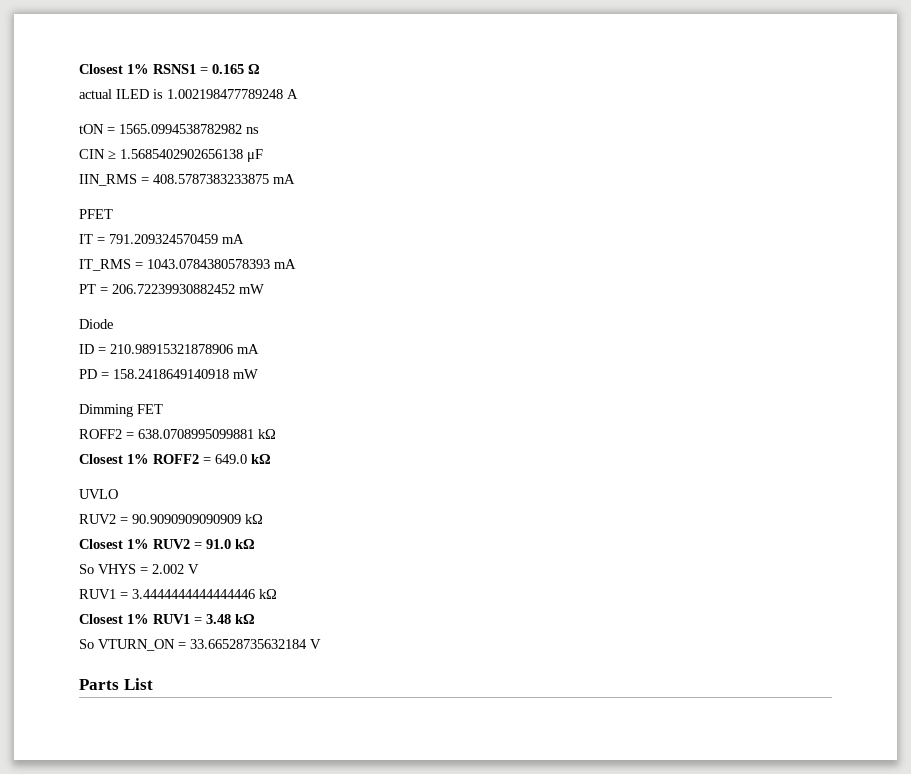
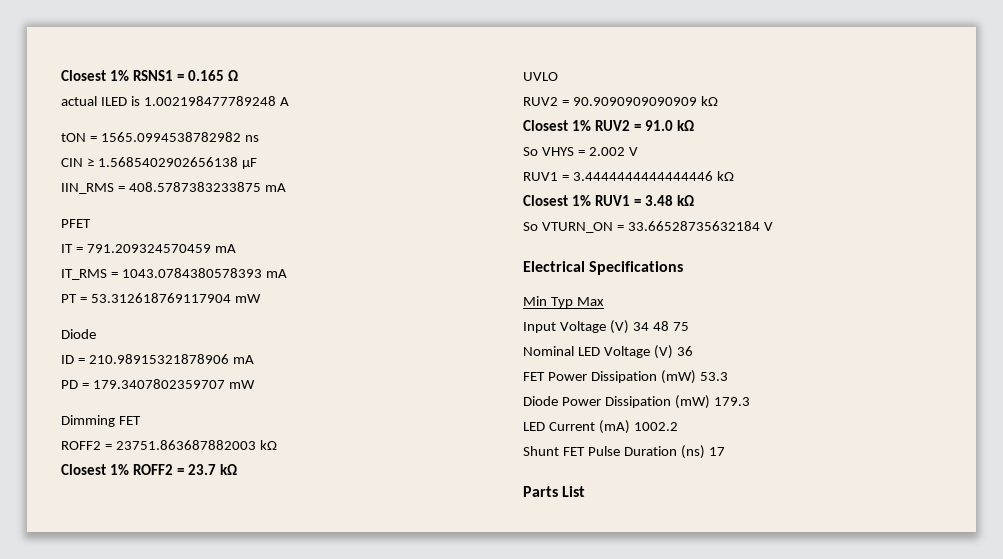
- PT = 206.72239930882452 mW
+ PT = 53.312618769117904 mW
- PD = 158.2418649140918 mW
+ PD = 179.3407802359707 mW
- ROFF2 = 638.0708995099881 kΩ
+ ROFF2 = 23751.863687882003 kΩ
- Closest 1% ROFF2 = 649.0 kΩ
+ Closest 1% ROFF2 = 23.7 kΩ
+ Electrical Specifications
+ Min Typ Max
+ Input Voltage (V) 34 48 75
+ Nominal LED Voltage (V) 36
+ FET Power Dissipation (mW) 53.3
+ Diode Power Dissipation (mW) 179.3
+ LED Current (mA) 1002.2
+ Shunt FET Pulse Duration (ns) 17

